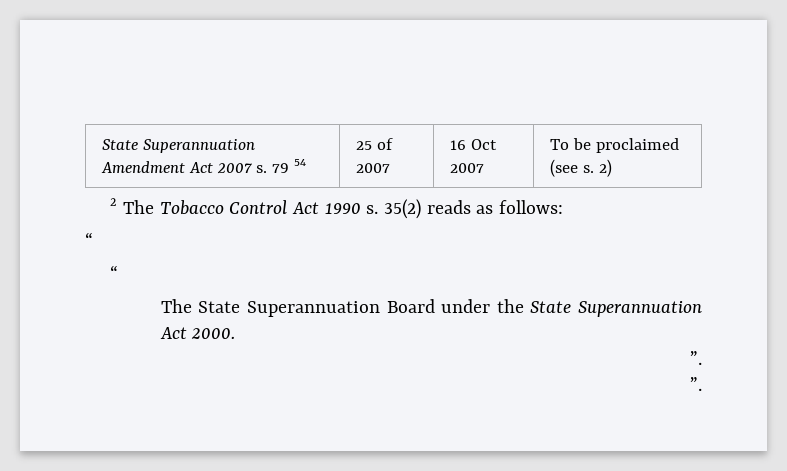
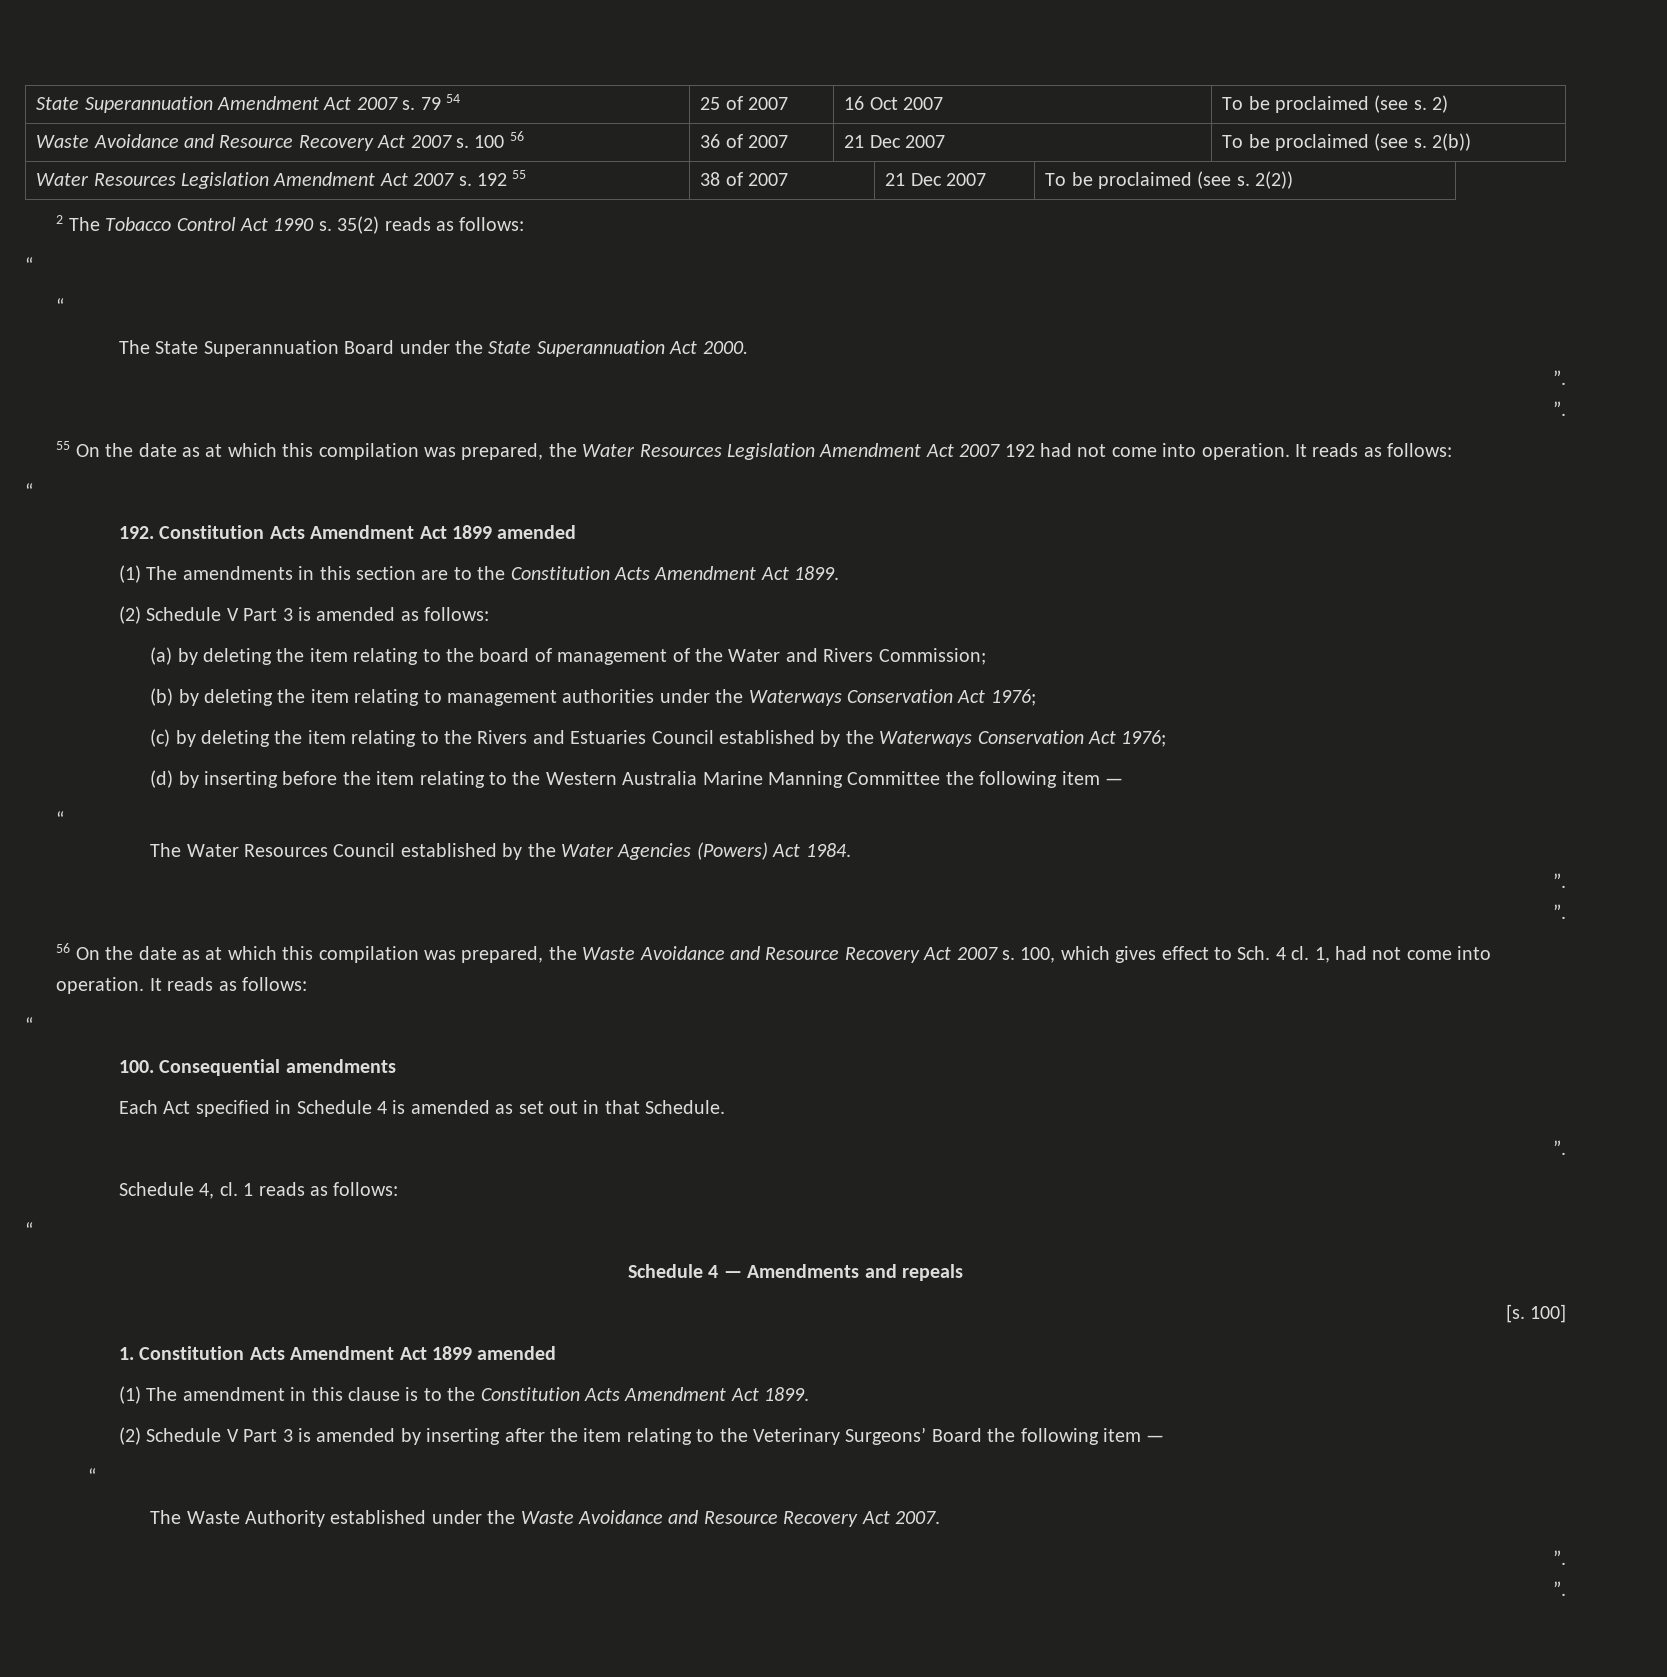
+ Waste Avoidance and Resource Recovery Act 2007 s. 100 56 | 36 of 2007 | 21 Dec 2007 | To be proclaimed (see s. 2(b))
+ Water Resources Legislation Amendment Act 2007 s. 192 55 | 38 of 2007 | 21 Dec 2007 | To be proclaimed (see s. 2(2))
+ 55 On the date as at which this compilation was prepared, the Water Resources Legislation Amendment Act 2007 192 had not come into operation. It reads as follows:
+ “
+ 192. Constitution Acts Amendment Act 1899 amended
+ (1) The amendments in this section are to the Constitution Acts Amendment Act 1899.
+ (2) Schedule V Part 3 is amended as follows:
+ (a) by deleting the item relating to the board of management of the Water and Rivers Commission;
+ (b) by deleting the item relating to management authorities under the Waterways Conservation Act 1976;
+ (c) by deleting the item relating to the Rivers and Estuaries Council established by the Waterways Conservation Act 1976;
+ (d) by inserting before the item relating to the Western Australia Marine Manning Committee the following item —
+ “
+ The Water Resources Council established by the Water Agencies (Powers) Act 1984.
+ ”.
+ ”.
+ 56 On the date as at which this compilation was prepared, the Waste Avoidance and Resource Recovery Act 2007 s. 100, which gives effect to Sch. 4 cl. 1, had not come into operation. It reads as follows:
+ “
+ 100. Consequential amendments
+ Each Act specified in Schedule 4 is amended as set out in that Schedule.
+ ”.
+ Schedule 4, cl. 1 reads as follows:
+ “
+ Schedule 4 — Amendments and repeals
+ [s. 100]
+ 1. Constitution Acts Amendment Act 1899 amended
+ (1) The amendment in this clause is to the Constitution Acts Amendment Act 1899.
+ (2) Schedule V Part 3 is amended by inserting after the item relating to the Veterinary Surgeons’ Board the following item —
+ “
+ The Waste Authority established under the Waste Avoidance and Resource Recovery Act 2007.
+ ”.
+ ”.

